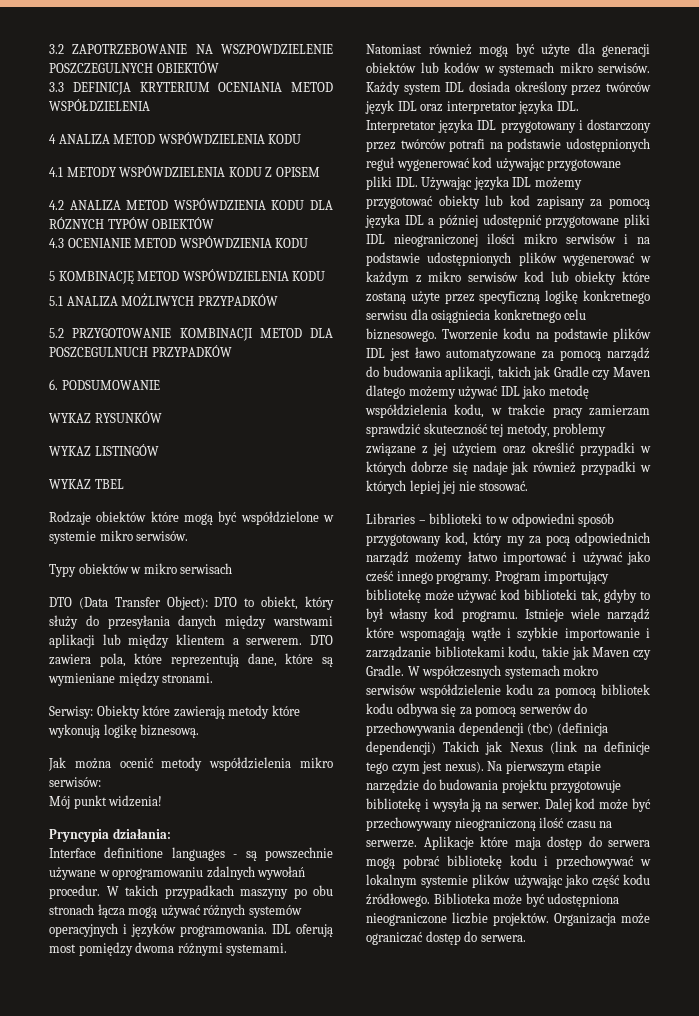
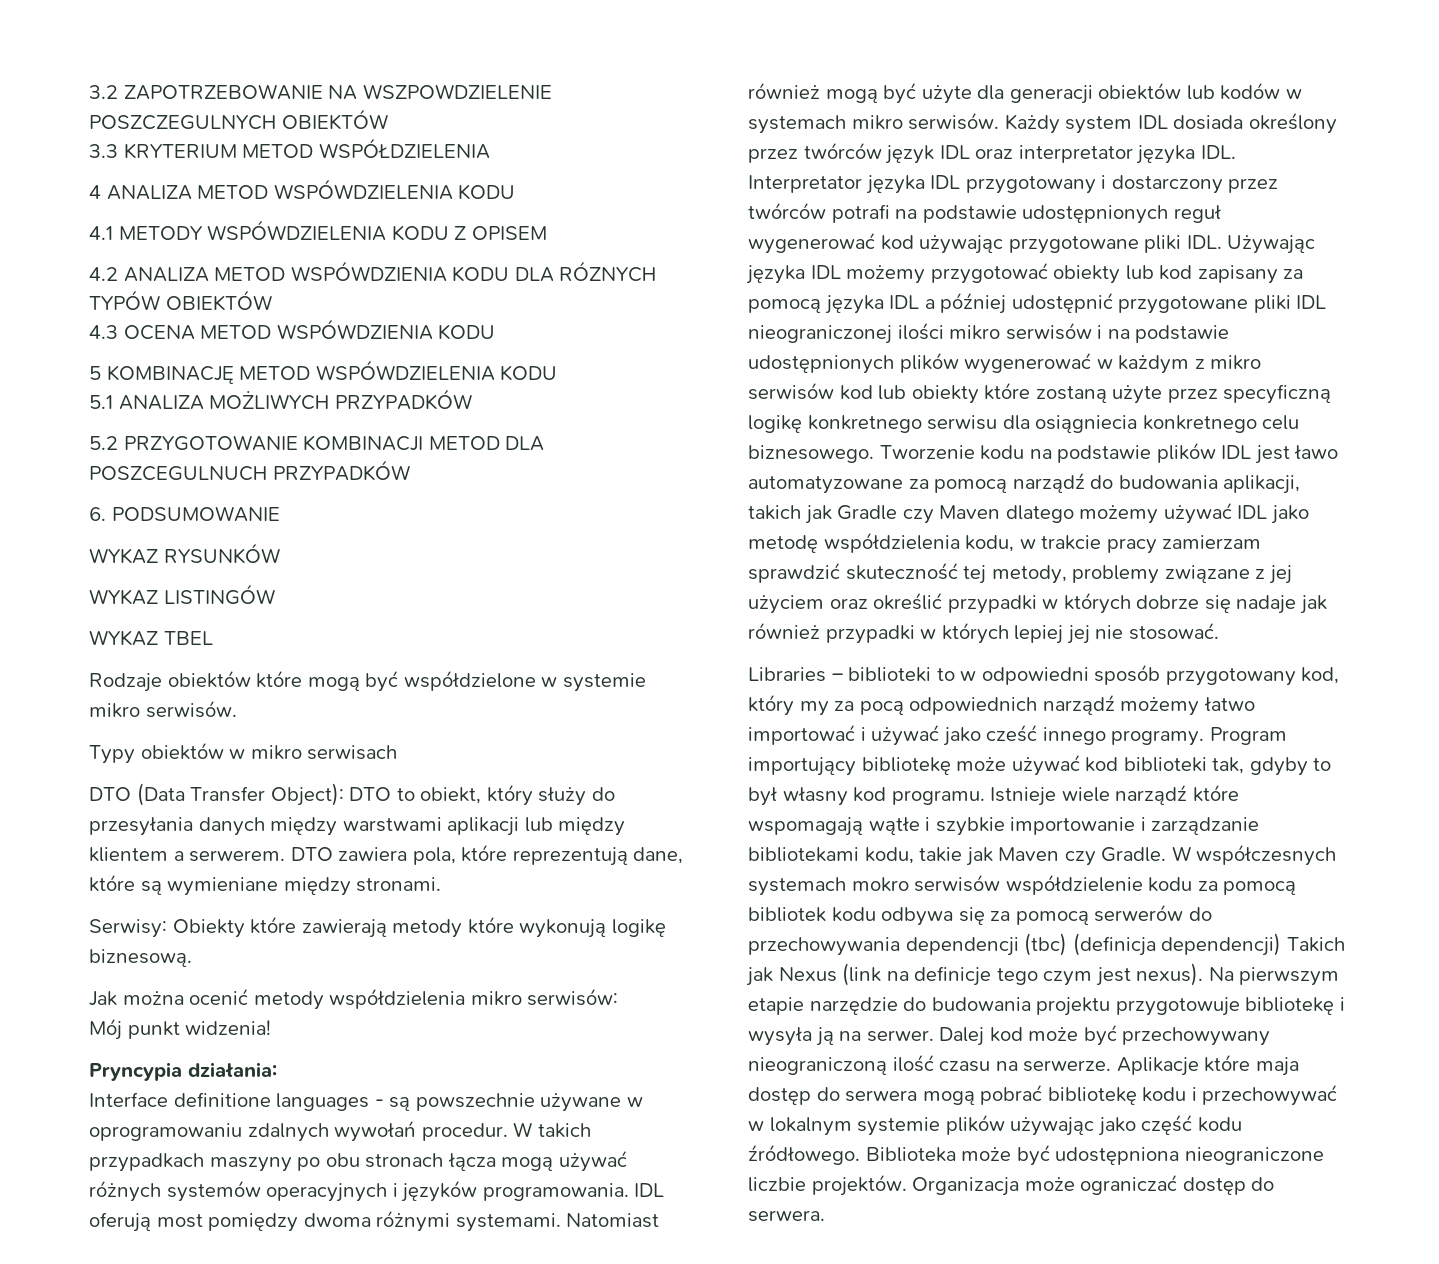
- 3.3 DEFINICJA KRYTERIUM OCENIANIA METOD WSPÓŁDZIELENIA
+ 3.3 KRYTERIUM METOD WSPÓŁDZIELENIA
- 4.3 OCENIANIE METOD WSPÓWDZIENIA KODU
+ 4.3 OCENA METOD WSPÓWDZIENIA KODU

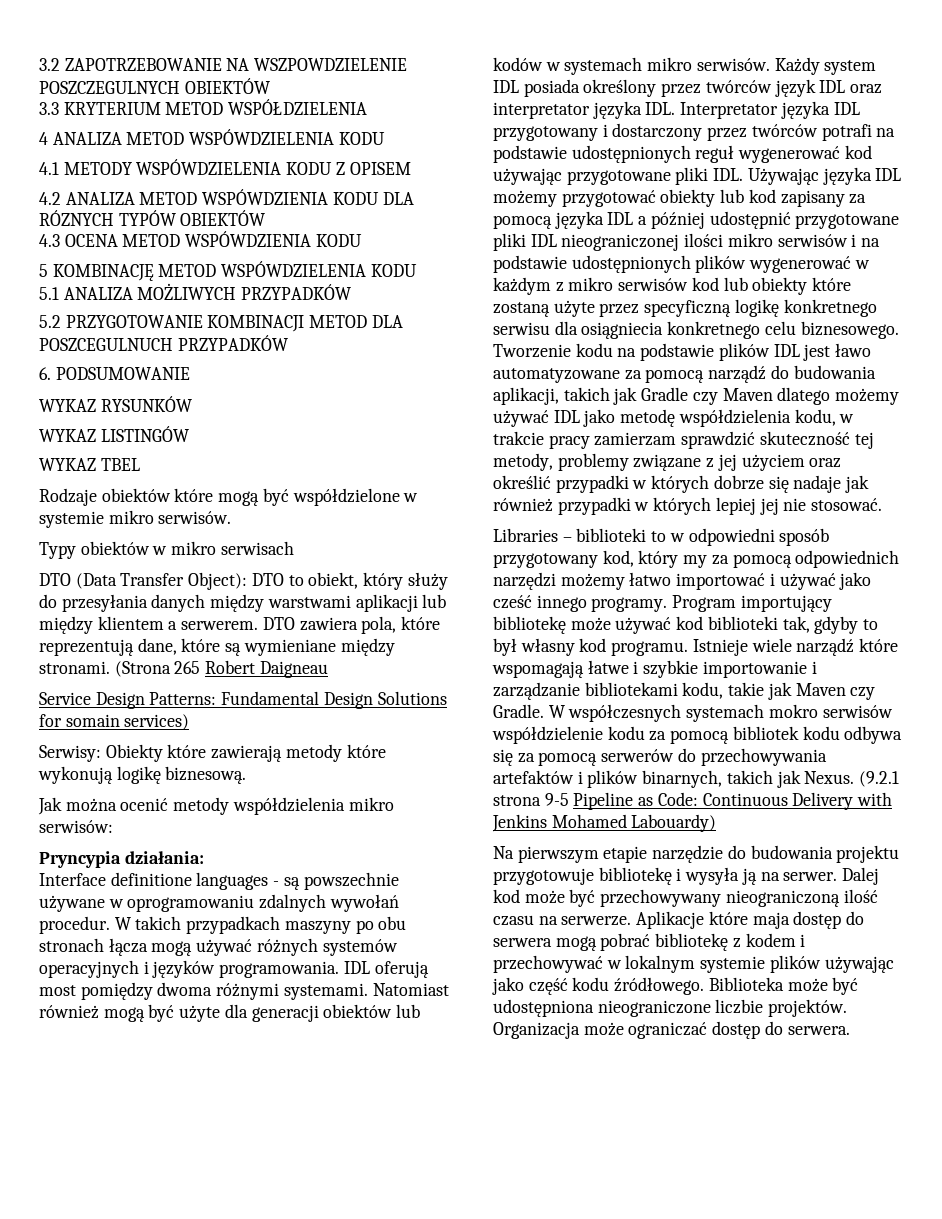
+ (Strona 265 Robert Daigneau
+ Service Design Patterns: Fundamental Design Solutions for somain services)
- Mój punkt widzenia!
- Każdy system IDL dosiada określony przez twórców język IDL oraz interpretator języka IDL. Interpretator języka IDL przygotowany i dostarczony przez twórców potrafi na podstawie udostępnionych reguł wygenerować kod używając przygotowane pliki IDL. Używając języka IDL możemy przygotować obiekty lub kod zapisany za pomocą języka IDL a później udostępnić przygotowane pliki IDL nieograniczonej ilości mikro serwisów i na podstawie udostępnionych plików wygenerować w każdym z mikro serwisów kod lub obiekty które zostaną użyte przez specyficzną logikę konkretnego serwisu dla osiągniecia konkretnego celu biznesowego.
+ Każdy system IDL posiada określony przez twórców język IDL oraz interpretator języka IDL. Interpretator języka IDL przygotowany i dostarczony przez twórców potrafi na podstawie udostępnionych reguł wygenerować kod używając przygotowane pliki IDL. Używając języka IDL możemy przygotować obiekty lub kod zapisany za pomocą języka IDL a później udostępnić przygotowane pliki IDL nieograniczonej ilości mikro serwisów i na podstawie udostępnionych plików wygenerować w każdym z mikro serwisów kod lub obiekty które zostaną użyte przez specyficzną logikę konkretnego serwisu dla osiągniecia konkretnego celu biznesowego.
- Libraries – biblioteki to w odpowiedni sposób przygotowany kod, który my za pocą odpowiednich narządź możemy łatwo importować i używać jako cześć innego programy.
+ Libraries – biblioteki to w odpowiedni sposób przygotowany kod, który my za pomocą odpowiednich narzędzi możemy łatwo importować i używać jako cześć innego programy.
- Istnieje wiele narządź które wspomagają wątłe i szybkie importowanie i zarządzanie bibliotekami kodu, takie jak Maven czy Gradle.
+ Istnieje wiele narządź które wspomagają łatwe i szybkie importowanie i zarządzanie bibliotekami kodu, takie jak Maven czy Gradle.
- W współczesnych systemach mokro serwisów współdzielenie kodu za pomocą bibliotek kodu odbywa się za pomocą serwerów do przechowywania dependencji (tbc) (definicja dependencji) Takich jak Nexus (link na definicje tego czym jest nexus). Na pierwszym etapie narzędzie do budowania projektu przygotowuje bibliotekę i wysyła ją na serwer.
+ W współczesnych systemach mokro serwisów współdzielenie kodu za pomocą bibliotek kodu odbywa się za pomocą serwerów do przechowywania artefaktów i plików binarnych, takich jak Nexus. (9.2.1 strona 9-5 Pipeline as Code: Continuous Delivery with Jenkins Mohamed Labouardy)
+ Na pierwszym etapie narzędzie do budowania projektu przygotowuje bibliotekę i wysyła ją na serwer.
- Aplikacje które maja dostęp do serwera mogą pobrać bibliotekę kodu i przechowywać w lokalnym systemie plików używając jako część kodu źródłowego.
+ Aplikacje które maja dostęp do serwera mogą pobrać bibliotekę z kodem i przechowywać w lokalnym systemie plików używając jako część kodu źródłowego.

